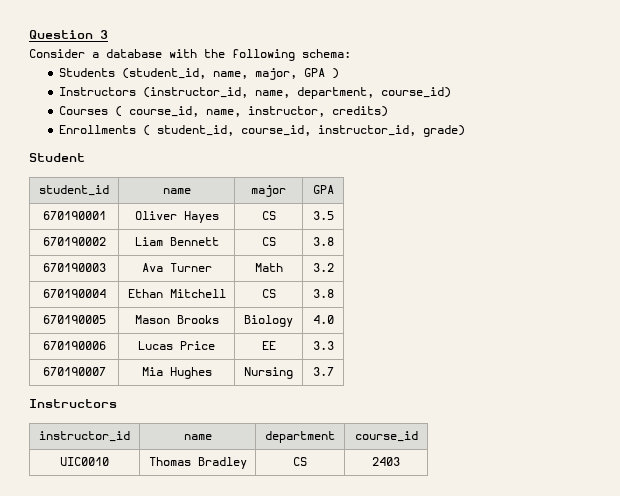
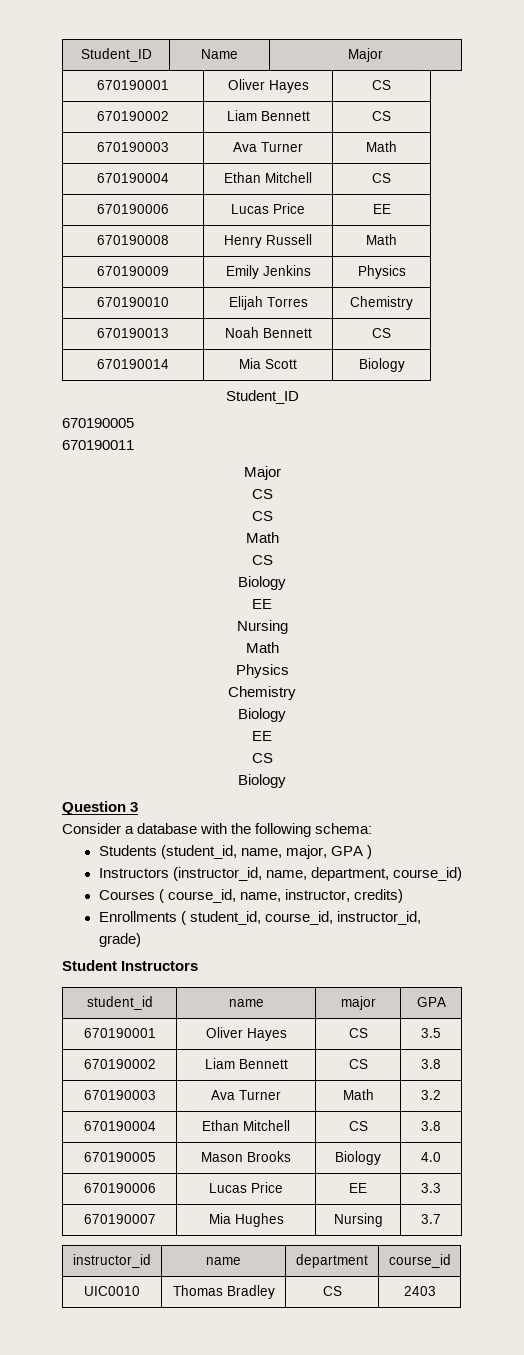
+ Student_ID | Name | Major
+ 670190001 | Oliver Hayes | CS
+ 670190002 | Liam Bennett | CS
+ 670190003 | Ava Turner | Math
+ 670190004 | Ethan Mitchell | CS
+ 670190006 | Lucas Price | EE
+ 670190008 | Henry Russell | Math
+ 670190009 | Emily Jenkins | Physics
+ 670190010 | Elijah Torres | Chemistry
+ 670190013 | Noah Bennett | CS
+ 670190014 | Mia Scott | Biology
+ Student_ID
+ 670190005
+ 670190011
+ Major
+ CS
+ CS
+ Math
+ CS
+ Biology
+ EE
+ Nursing
+ Math
+ Physics
+ Chemistry
+ Biology
+ EE
+ CS
+ Biology
- Student
+ Student Instructors
  670190007 | Mia Hughes | Nursing | 3.7
- Instructors

